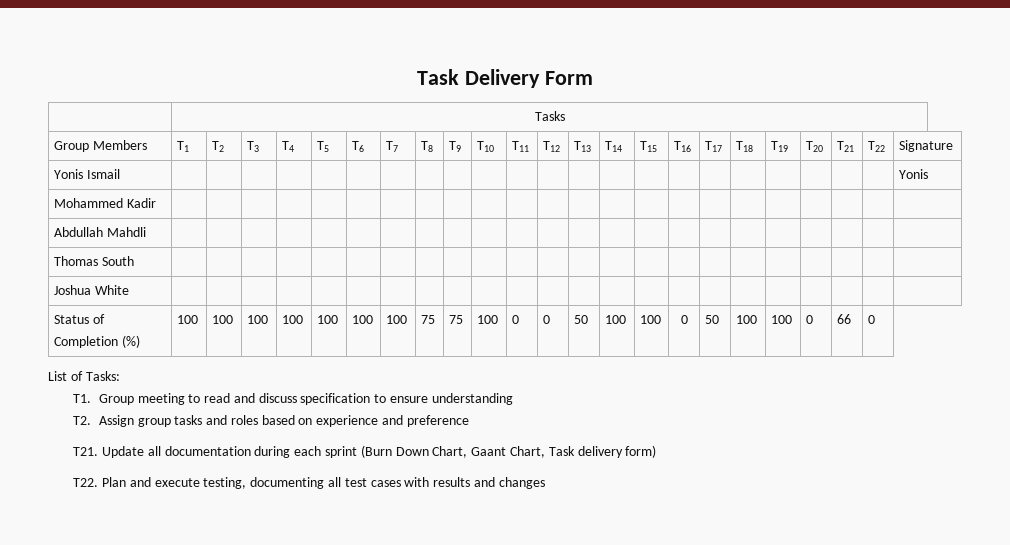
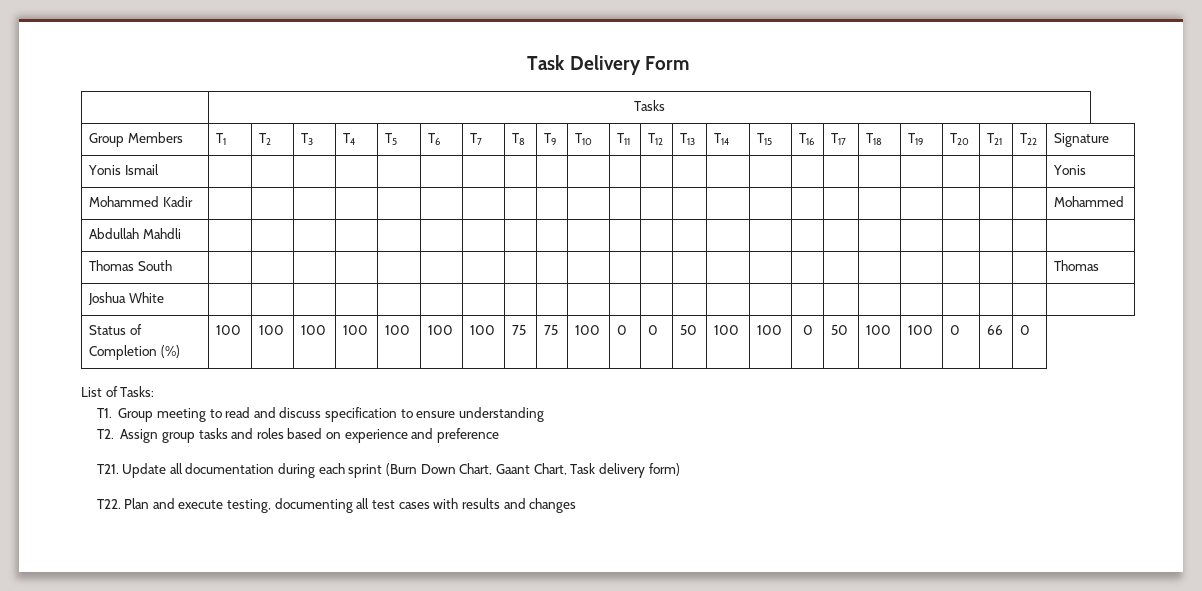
- Mohammed Kadir | | | | | | | | | | | | | | | | | | | | | | |
+ Mohammed Kadir | | | | | | | | | | | | | | | | | | | | | | | Mohammed
- Thomas South | | | | | | | | | | | | | | | | | | | | | | |
+ Thomas South | | | | | | | | | | | | | | | | | | | | | | | Thomas

